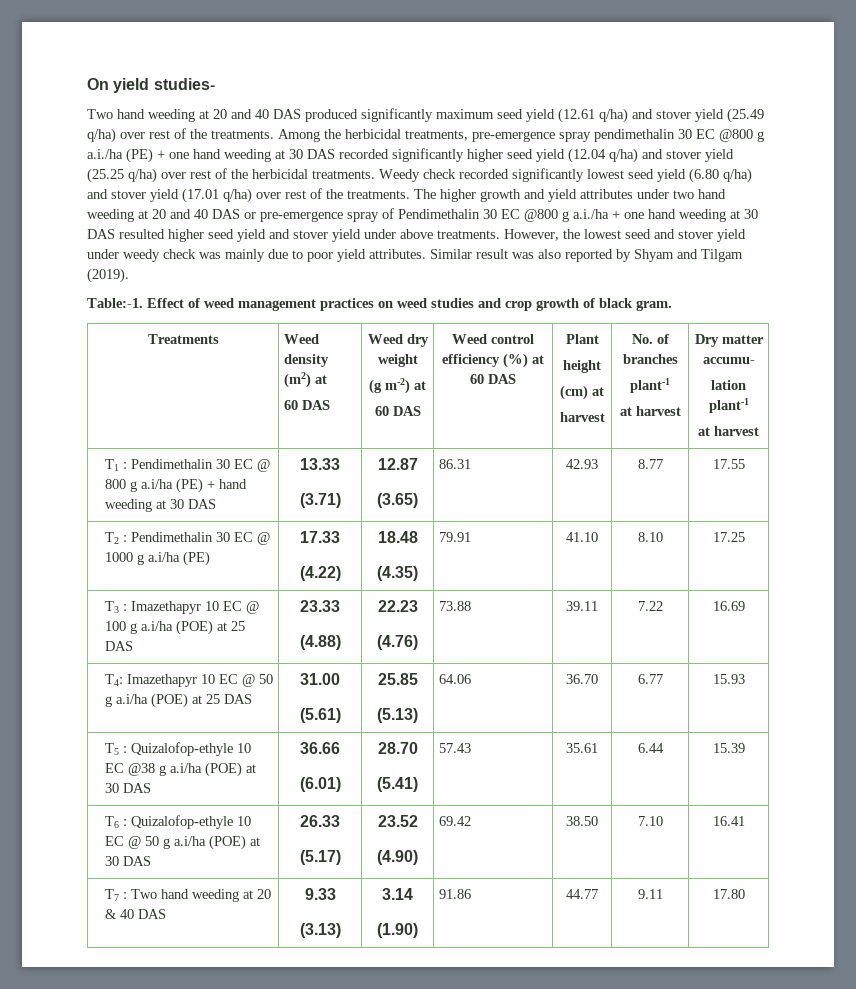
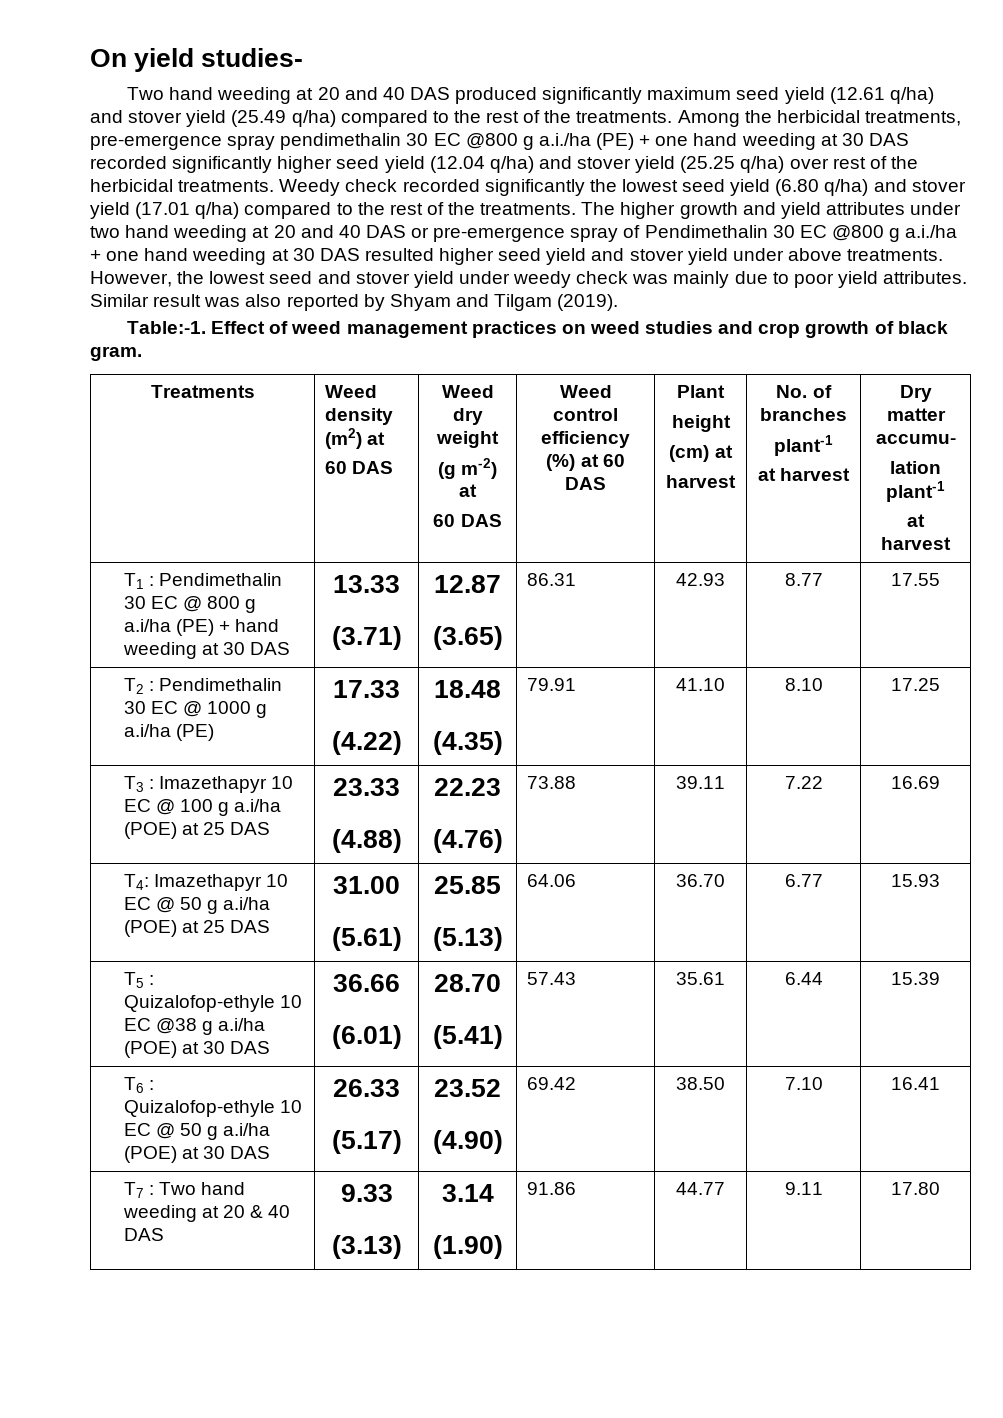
- Two hand weeding at 20 and 40 DAS produced significantly maximum seed yield (12.61 q/ha) and stover yield (25.49 q/ha) over rest of the treatments.
+ Two hand weeding at 20 and 40 DAS produced significantly maximum seed yield (12.61 q/ha) and stover yield (25.49 q/ha) compared to the rest of the treatments.
- Weedy check recorded significantly lowest seed yield (6.80 q/ha) and stover yield (17.01 q/ha) over rest of the treatments.
+ Weedy check recorded significantly the lowest seed yield (6.80 q/ha) and stover yield (17.01 q/ha) compared to the rest of the treatments.

